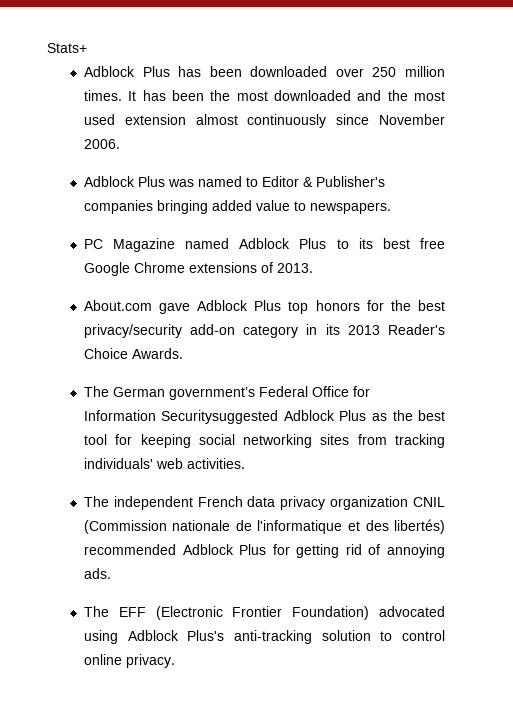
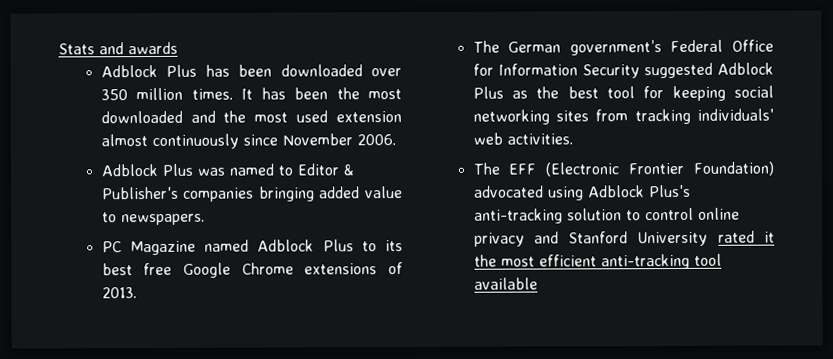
- Stats+
+ Stats and awards
- Adblock Plus has been downloaded over 250 million times.
+ Adblock Plus has been downloaded over 350 million times.
- About.com gave Adblock Plus top honors for the best privacy/security add-on category in its 2013 Reader's Choice Awards.
- The German government’s Federal Office for Information Securitysuggested Adblock Plus as the best tool for keeping social networking sites from tracking individuals' web activities.
+ The German government’s Federal Office for Information Security suggested Adblock Plus as the best tool for keeping social networking sites from tracking individuals' web activities.
- The independent French data privacy organization CNIL (Commission nationale de l'informatique et des libertés) recommended Adblock Plus for getting rid of annoying ads.
- The EFF (Electronic Frontier Foundation) advocated using Adblock Plus's anti-tracking solution to control online privacy.
+ The EFF (Electronic Frontier Foundation) advocated using Adblock Plus's anti-tracking solution to control online privacy and Stanford University rated it the most efficient anti-tracking tool available

